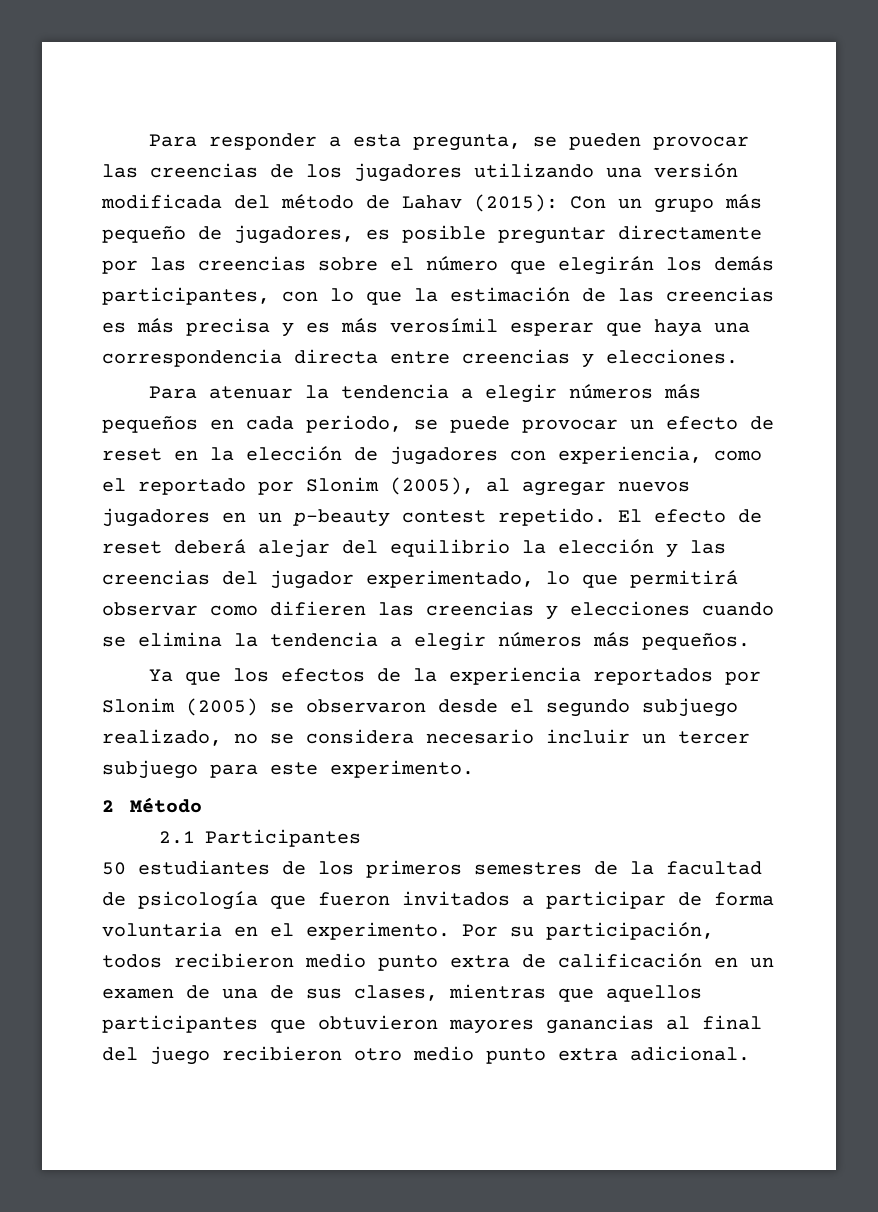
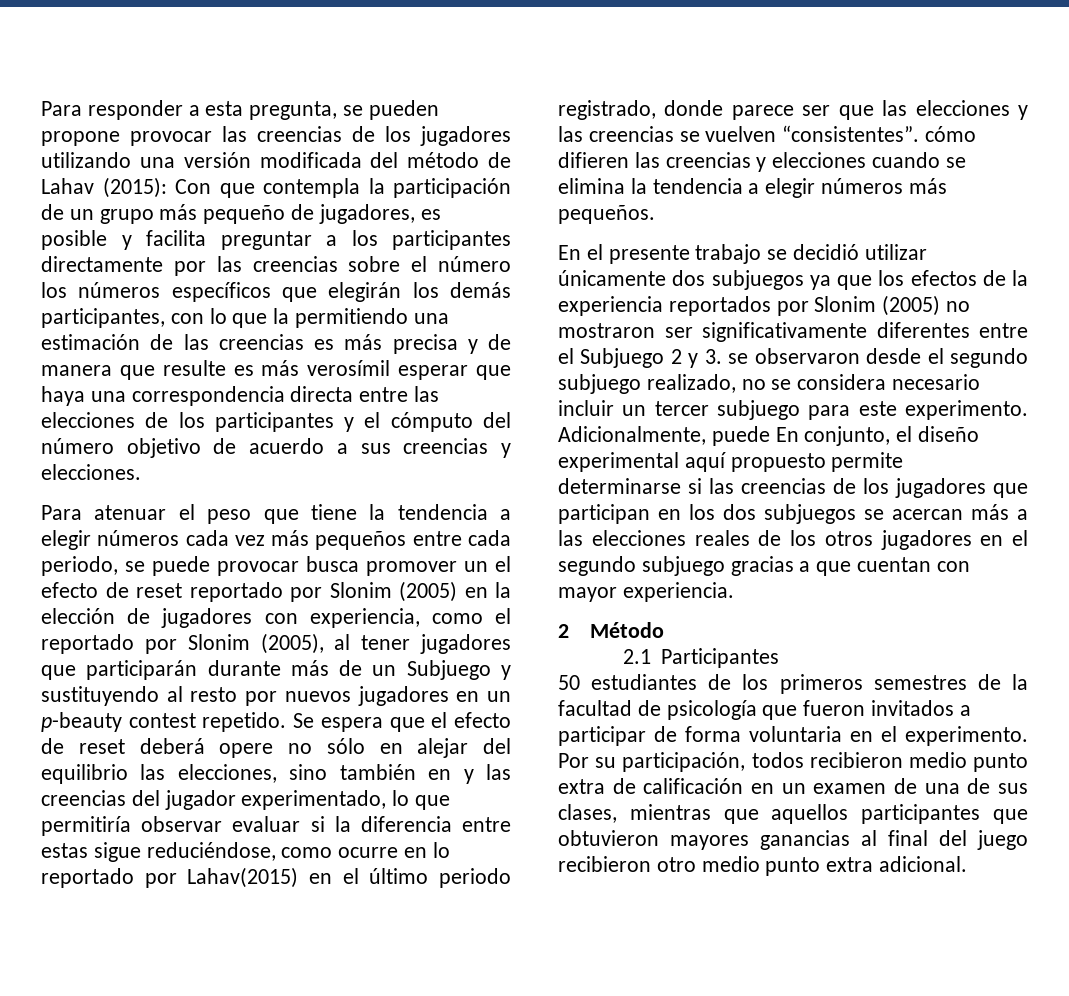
- Para responder a esta pregunta, se pueden provocar las creencias de los jugadores utilizando una versión modificada del método de Lahav (2015):
+ Para responder a esta pregunta, se pueden propone provocar las creencias de los jugadores utilizando una versión modificada del método de Lahav (2015):
- Con un grupo más pequeño de jugadores, es posible preguntar directamente por las creencias sobre el número que elegirán los demás participantes, con lo que la estimación de las creencias es más precisa y es más verosímil esperar que haya una correspondencia directa entre creencias y elecciones.
+ Con que contempla la participación de un grupo más pequeño de jugadores, es posible y facilita preguntar a los participantes directamente por las creencias sobre el número los números específicos que elegirán los demás participantes, con lo que la permitiendo una estimación de las creencias es más precisa y de manera que resulte es más verosímil esperar que haya una correspondencia directa entre las elecciones de los participantes y el cómputo del número objetivo de acuerdo a sus creencias y elecciones.
- Para atenuar la tendencia a elegir números más pequeños en cada periodo, se puede provocar un efecto de reset en la elección de jugadores con experiencia, como el reportado por Slonim (2005), al agregar nuevos jugadores en un p-beauty contest repetido.
+ Para atenuar el peso que tiene la tendencia a elegir números cada vez más pequeños entre cada periodo, se puede provocar busca promover un el efecto de reset reportado por Slonim (2005) en la elección de jugadores con experiencia, como el reportado por Slonim (2005), al tener jugadores que participarán durante más de un Subjuego y sustituyendo al resto por nuevos jugadores en un p-beauty contest repetido.
- El efecto de reset deberá alejar del equilibrio la elección y las creencias del jugador experimentado, lo que permitirá observar como difieren las creencias y elecciones cuando se elimina la tendencia a elegir números más pequeños.
+ Se espera que el efecto de reset deberá opere no sólo en alejar del equilibrio las elecciones, sino también en y las creencias del jugador experimentado, lo que permitiría observar evaluar si la diferencia entre estas sigue reduciéndose, como ocurre en lo reportado por Lahav(2015) en el último periodo registrado, donde parece ser que las elecciones y las creencias se vuelven “consistentes”. cómo difieren las creencias y elecciones cuando se elimina la tendencia a elegir números más pequeños.
- Ya que los efectos de la experiencia reportados por Slonim (2005) se observaron desde el segundo subjuego realizado, no se considera necesario incluir un tercer subjuego para este experimento.
+ En el presente trabajo se decidió utilizar únicamente dos subjuegos ya que los efectos de la experiencia reportados por Slonim (2005) no mostraron ser significativamente diferentes entre el Subjuego 2 y 3. se observaron desde el segundo subjuego realizado, no se considera necesario incluir un tercer subjuego para este experimento. Adicionalmente, puede En conjunto, el diseño experimental aquí propuesto permite determinarse si las creencias de los jugadores que participan en los dos subjuegos se acercan más a las elecciones reales de los otros jugadores en el segundo subjuego gracias a que cuentan con mayor experiencia.

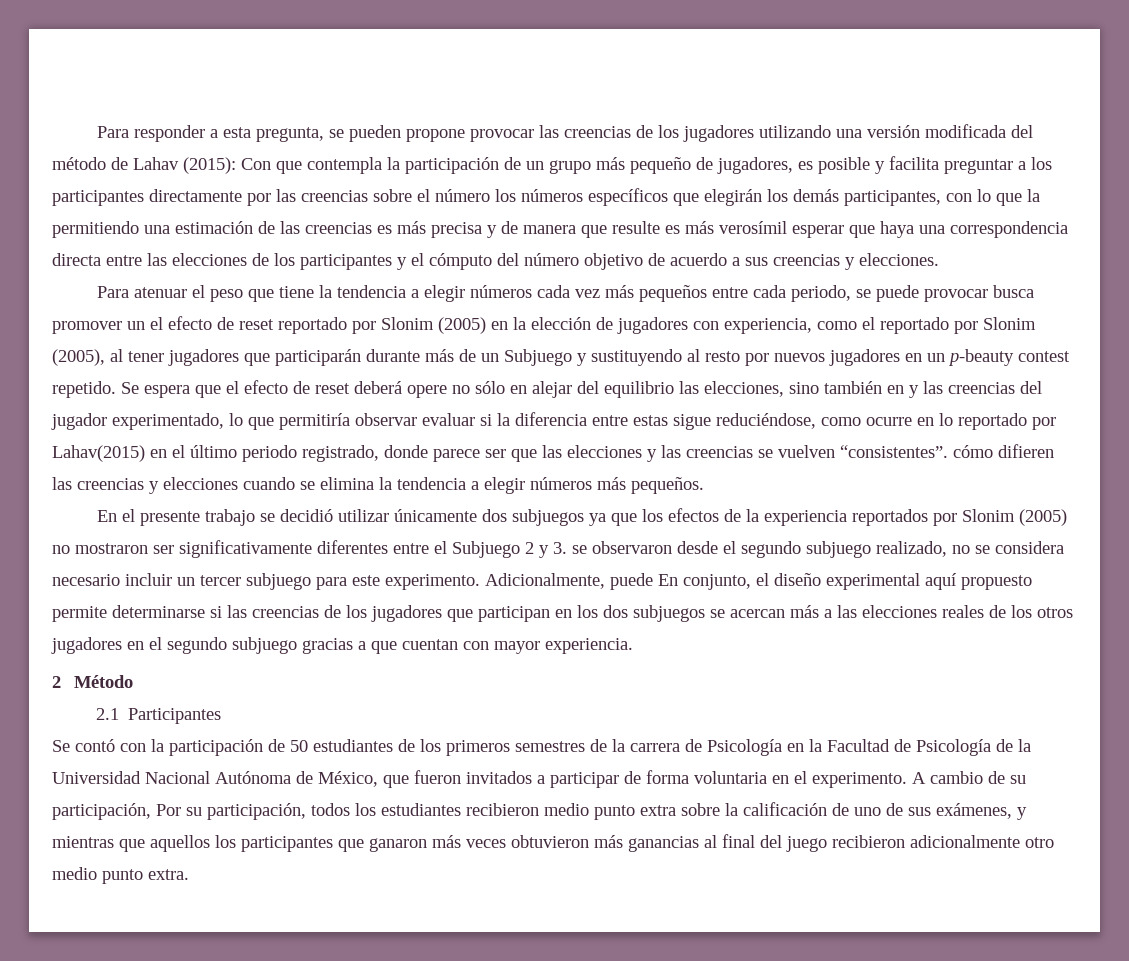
- 50 estudiantes de los primeros semestres de la facultad de psicología que fueron invitados a participar de forma voluntaria en el experimento.
+ Se contó con la participación de 50 estudiantes de los primeros semestres de la carrera de Psicología en la Facultad de Psicología de la Universidad Nacional Autónoma de México, que fueron invitados a participar de forma voluntaria en el experimento.
- Por su participación, todos recibieron medio punto extra de calificación en un examen de una de sus clases, mientras que aquellos participantes que obtuvieron mayores ganancias al final del juego recibieron otro medio punto extra adicional.
+ A cambio de su participación, Por su participación, todos los estudiantes recibieron medio punto extra sobre la calificación de uno de sus exámenes, y mientras que aquellos los participantes que ganaron más veces obtuvieron más ganancias al final del juego recibieron adicionalmente otro medio punto extra.

